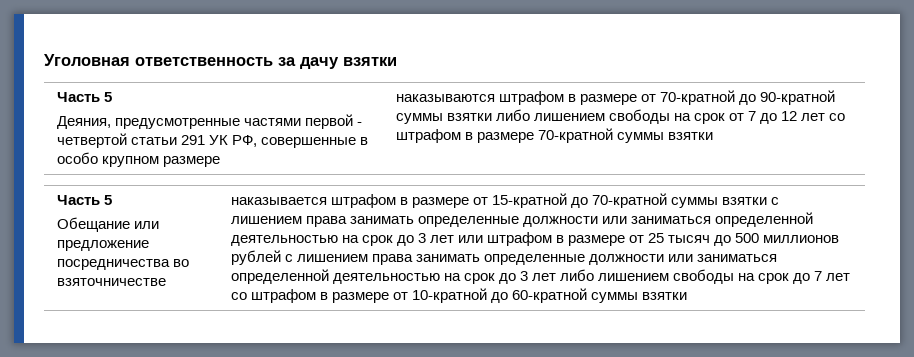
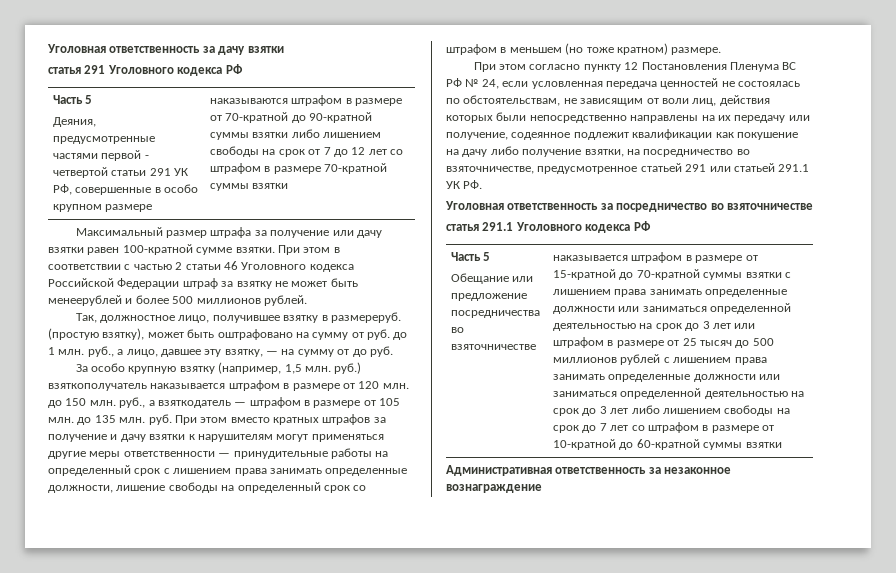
+ статья 291 Уголовного кодекса РФ
+ Максимальный размер штрафа за получение или дачу взятки равен 100-кратной сумме взятки. При этом в соответствии с частью 2 статьи 46 Уголовного кодекса Российской Федерации штраф за взятку не может быть менеерублей и более 500 миллионов рублей.
+ Так, должностное лицо, получившее взятку в размереруб. (простую взятку), может быть оштрафовано на сумму от руб. до 1 млн. руб., а лицо, давшее эту взятку, — на сумму от до руб.
+ За особо крупную взятку (например, 1,5 млн. руб.) взяткополучатель наказывается штрафом в размере от 120 млн. до 150 млн. руб., а взяткодатель — штрафом в размере от 105 млн. до 135 млн. руб. При этом вместо кратных штрафов за получение и дачу взятки к нарушителям могут применяться другие меры ответственности — принудительные работы на определенный срок с лишением права занимать определенные должности, лишение свободы на определенный срок со штрафом в меньшем (но тоже кратном) размере.
+ При этом согласно пункту 12 Постановления Пленума ВС РФ № 24, если условленная передача ценностей не состоялась по обстоятельствам, не зависящим от воли лиц, действия которых были непосредственно направлены на их передачу или получение, содеянное подлежит квалификации как покушение на дачу либо получение взятки, на посредничество во взяточничестве, предусмотренное статьей 291 или статьей 291.1 УК РФ.
+ Уголовная ответственность за посредничество во взяточничестве
+ статья 291.1 Уголовного кодекса РФ
+ Административная ответственность за незаконное вознаграждение

